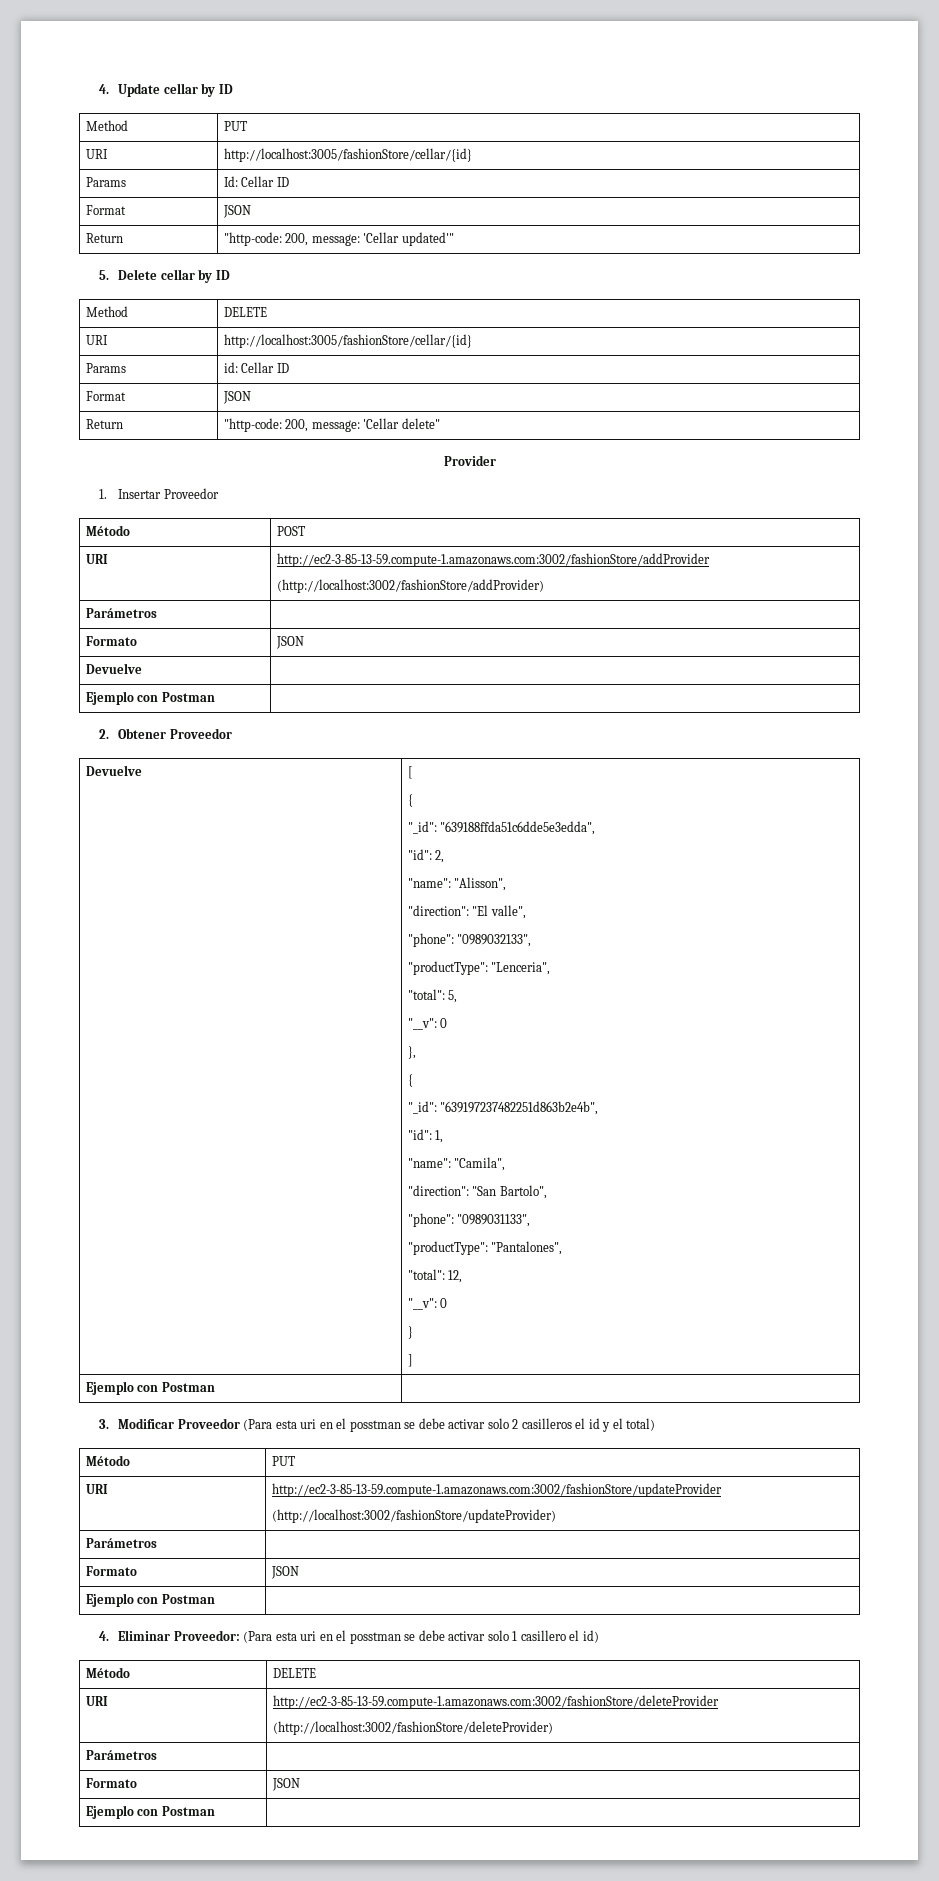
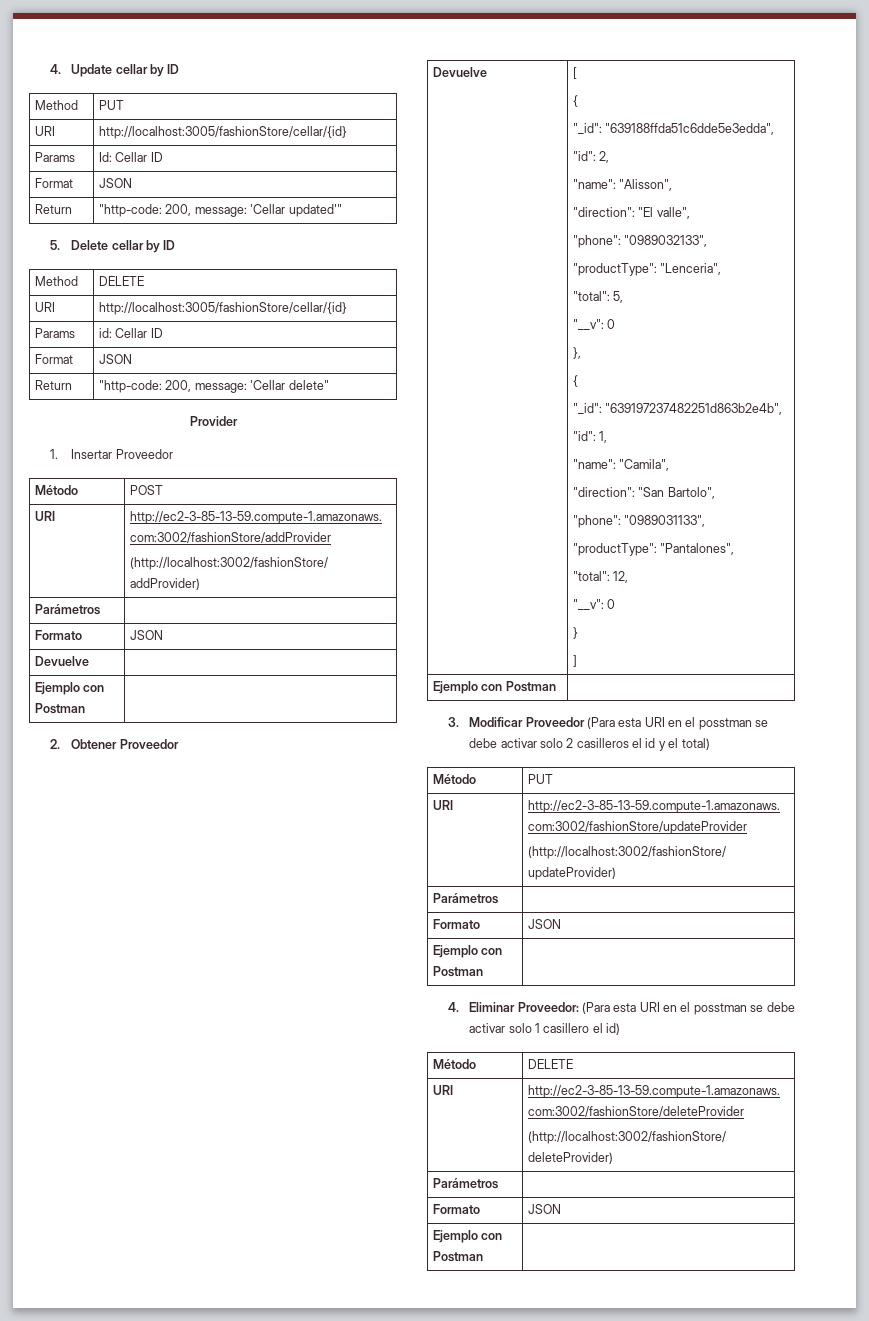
- 3. Modificar Proveedor (Para esta uri en el posstman se debe activar solo 2 casilleros el id y el total)
+ 3. Modificar Proveedor (Para esta URI en el posstman se debe activar solo 2 casilleros el id y el total)
- 4. Eliminar Proveedor: (Para esta uri en el posstman se debe activar solo 1 casillero el id)
+ 4. Eliminar Proveedor: (Para esta URI en el posstman se debe activar solo 1 casillero el id)

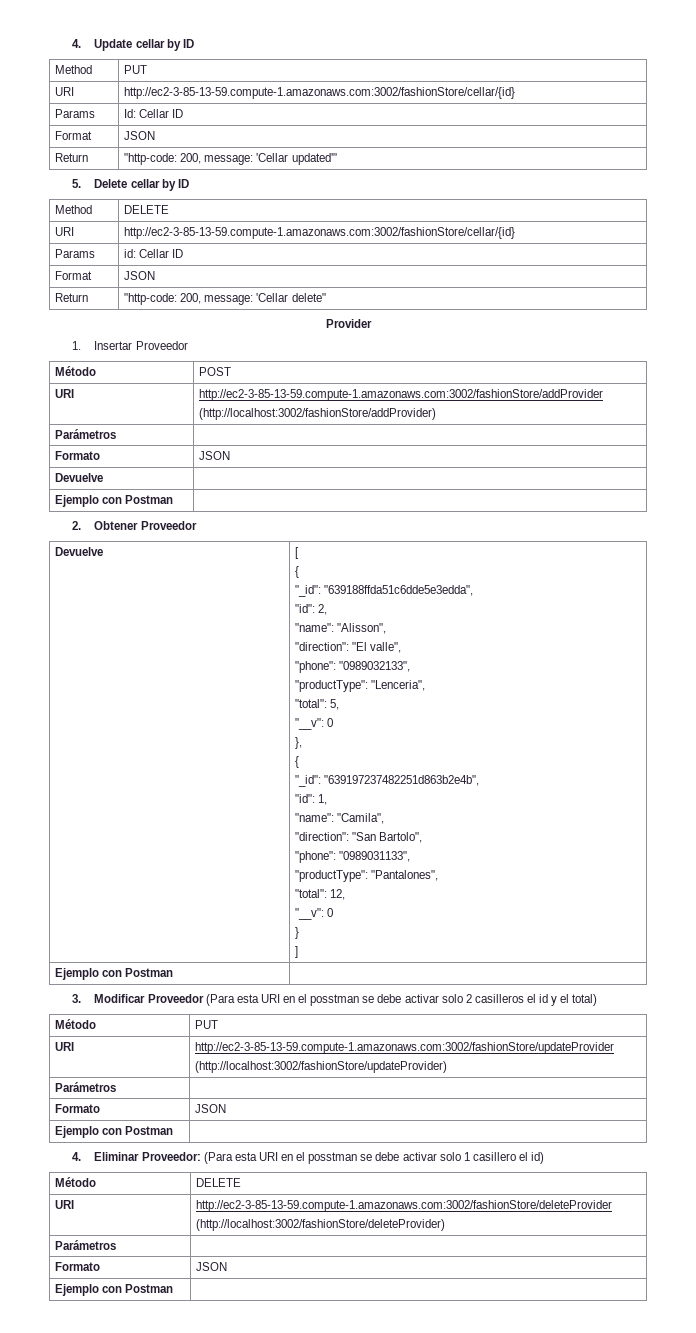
  Method | PUT
- URI | http://localhost:3005/fashionStore/cellar/{id}
+ URI | http://ec2-3-85-13-59.compute-1.amazonaws.com:3002/fashionStore/cellar/{id}
  Method | DELETE
- URI | http://localhost:3005/fashionStore/cellar/{id}
+ URI | http://ec2-3-85-13-59.compute-1.amazonaws.com:3002/fashionStore/cellar/{id}

